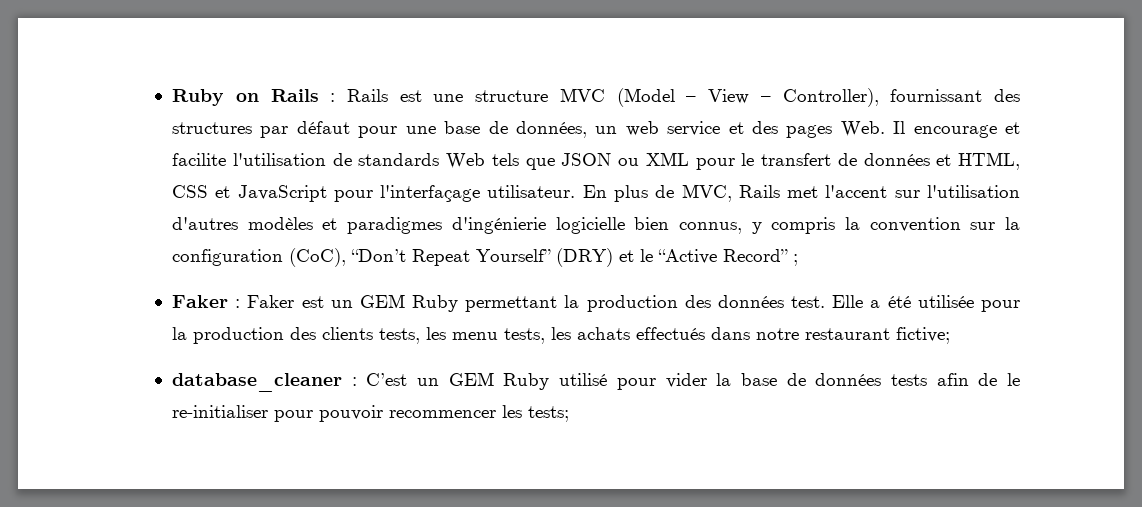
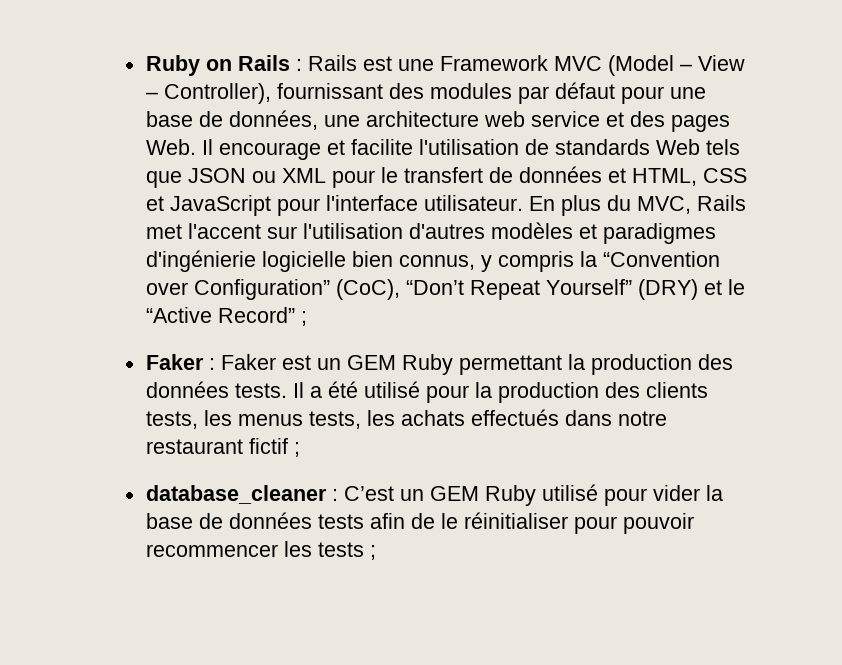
- Ruby on Rails : Rails est une structure MVC (Model – View – Controller), fournissant des structures par défaut pour une base de données, un web service et des pages Web. Il encourage et facilite l'utilisation de standards Web tels que JSON ou XML pour le transfert de données et HTML, CSS et JavaScript pour l'interfaçage utilisateur.
+ Ruby on Rails : Rails est une Framework MVC (Model – View – Controller), fournissant des modules par défaut pour une base de données, une architecture web service et des pages Web. Il encourage et facilite l'utilisation de standards Web tels que JSON ou XML pour le transfert de données et HTML, CSS et JavaScript pour l'interface utilisateur.
- En plus de MVC, Rails met l'accent sur l'utilisation d'autres modèles et paradigmes d'ingénierie logicielle bien connus, y compris la convention sur la configuration (CoC), “Don’t Repeat Yourself” (DRY) et le “Active Record” ;
+ En plus du MVC, Rails met l'accent sur l'utilisation d'autres modèles et paradigmes d'ingénierie logicielle bien connus, y compris la “Convention over Configuration” (CoC), “Don’t Repeat Yourself” (DRY) et le “Active Record” ;
- Faker : Faker est un GEM Ruby permettant la production des données test. Elle a été utilisée pour la production des clients tests, les menu tests, les achats effectués dans notre restaurant fictive;
+ Faker : Faker est un GEM Ruby permettant la production des données tests. Il a été utilisé pour la production des clients tests, les menus tests, les achats effectués dans notre restaurant fictif ;
- database_cleaner : C’est un GEM Ruby utilisé pour vider la base de données tests afin de le re-initialiser pour pouvoir recommencer les tests;
+ database_cleaner : C’est un GEM Ruby utilisé pour vider la base de données tests afin de le réinitialiser pour pouvoir recommencer les tests ;

